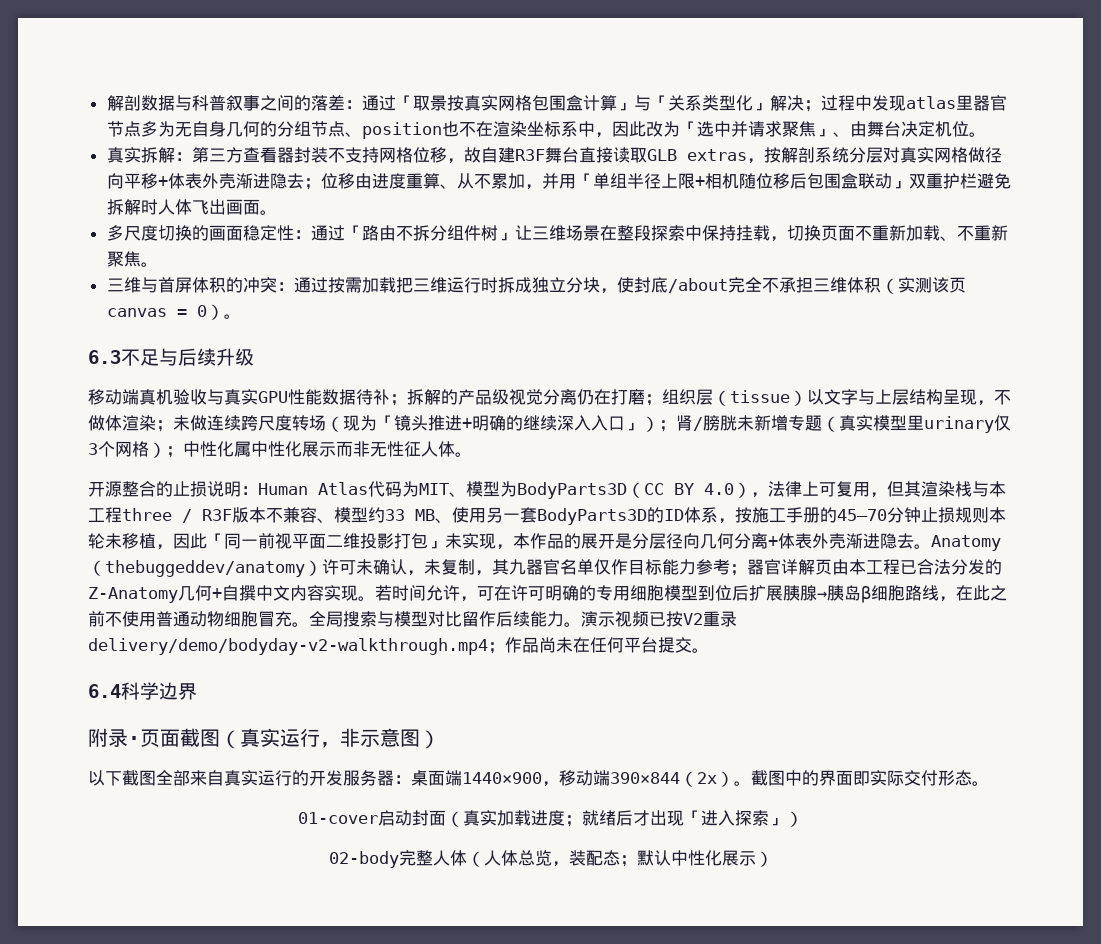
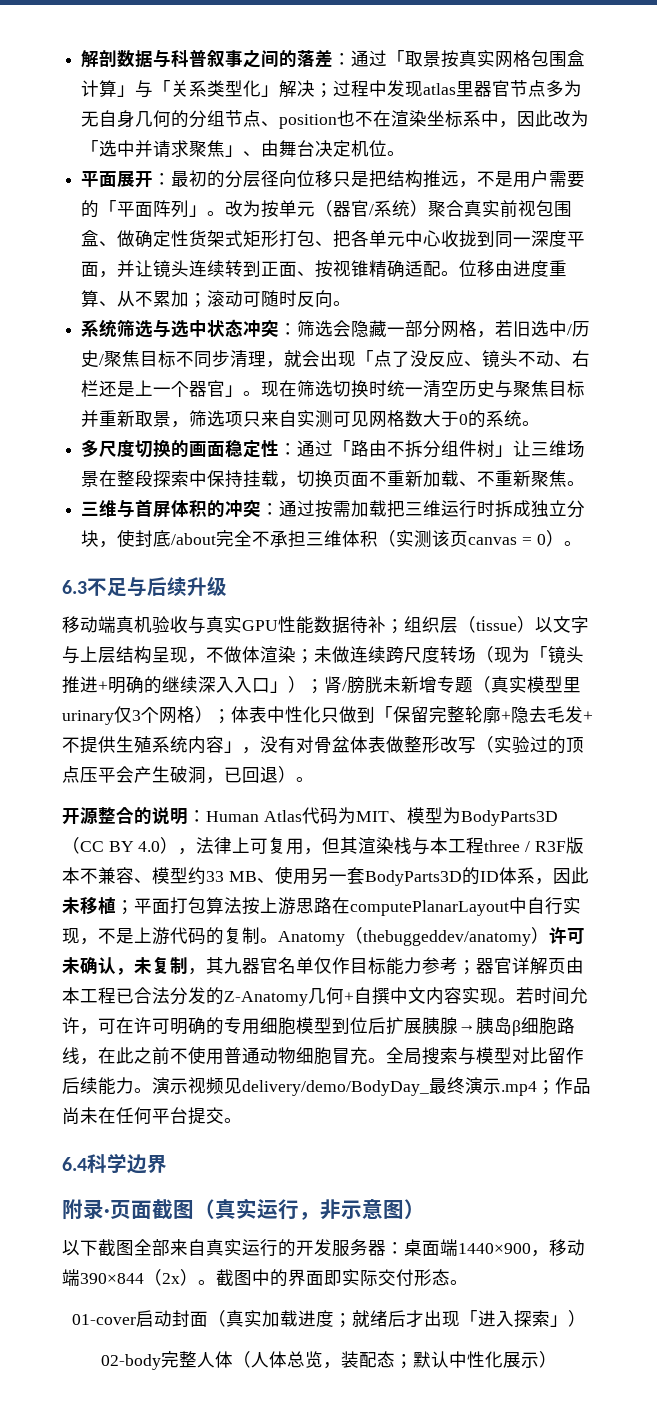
- 真实拆解：第三方查看器封装不支持网格位移，故自建R3F舞台直接读取GLB extras，按解剖系统分层对真实网格做径向平移+体表外壳渐进隐去；位移由进度重算、从不累加，并用「单组半径上限+相机随位移后包围盒联动」双重护栏避免拆解时人体飞出画面。
+ 平面展开：最初的分层径向位移只是把结构推远，不是用户需要的「平面阵列」。改为按单元（器官/系统）聚合真实前视包围盒、做确定性货架式矩形打包、把各单元中心收拢到同一深度平面，并让镜头连续转到正面、按视锥精确适配。位移由进度重算、从不累加；滚动可随时反向。
+ 系统筛选与选中状态冲突：筛选会隐藏一部分网格，若旧选中/历史/聚焦目标不同步清理，就会出现「点了没反应、镜头不动、右栏还是上一个器官」。现在筛选切换时统一清空历史与聚焦目标并重新取景，筛选项只来自实测可见网格数大于0的系统。
- 移动端真机验收与真实GPU性能数据待补；拆解的产品级视觉分离仍在打磨；组织层（tissue）以文字与上层结构呈现，不做体渲染；未做连续跨尺度转场（现为「镜头推进+明确的继续深入入口」）；肾/膀胱未新增专题（真实模型里urinary仅3个网格）；中性化属中性化展示而非无性征人体。
+ 移动端真机验收与真实GPU性能数据待补；组织层（tissue）以文字与上层结构呈现，不做体渲染；未做连续跨尺度转场（现为「镜头推进+明确的继续深入入口」）；肾/膀胱未新增专题（真实模型里urinary仅3个网格）；体表中性化只做到「保留完整轮廓+隐去毛发+不提供生殖系统内容」，没有对骨盆体表做整形改写（实验过的顶点压平会产生破洞，已回退）。
- 开源整合的止损说明：Human Atlas代码为MIT、模型为BodyParts3D（CC BY 4.0），法律上可复用，但其渲染栈与本工程three / R3F版本不兼容、模型约33 MB、使用另一套BodyParts3D的ID体系，按施工手册的45–70分钟止损规则本轮未移植，因此「同一前视平面二维投影打包」未实现，本作品的展开是分层径向几何分离+体表外壳渐进隐去。
+ 开源整合的说明：Human Atlas代码为MIT、模型为BodyParts3D（CC BY 4.0），法律上可复用，但其渲染栈与本工程three / R3F版本不兼容、模型约33 MB、使用另一套BodyParts3D的ID体系，因此未移植；平面打包算法按上游思路在computePlanarLayout中自行实现，不是上游代码的复制。
- 演示视频已按V2重录delivery/demo/bodyday-v2-walkthrough.mp4；作品尚未在任何平台提交。
+ 演示视频见delivery/demo/BodyDay_最终演示.mp4；作品尚未在任何平台提交。

